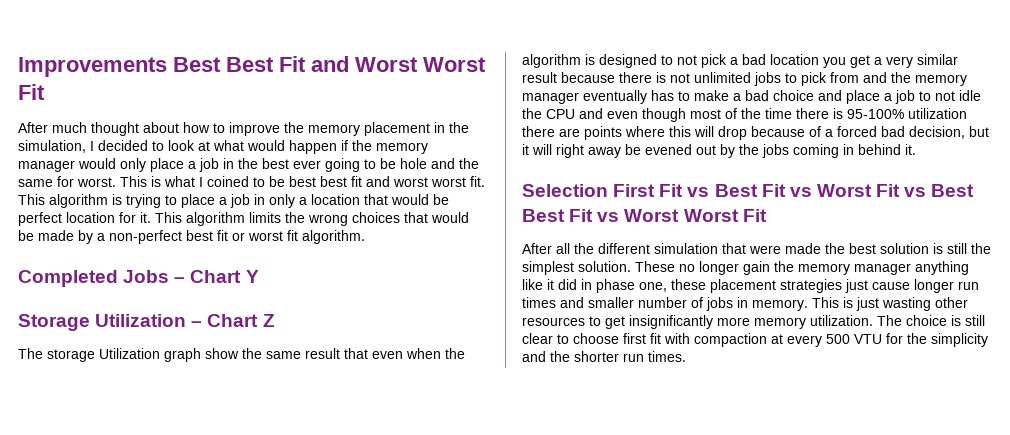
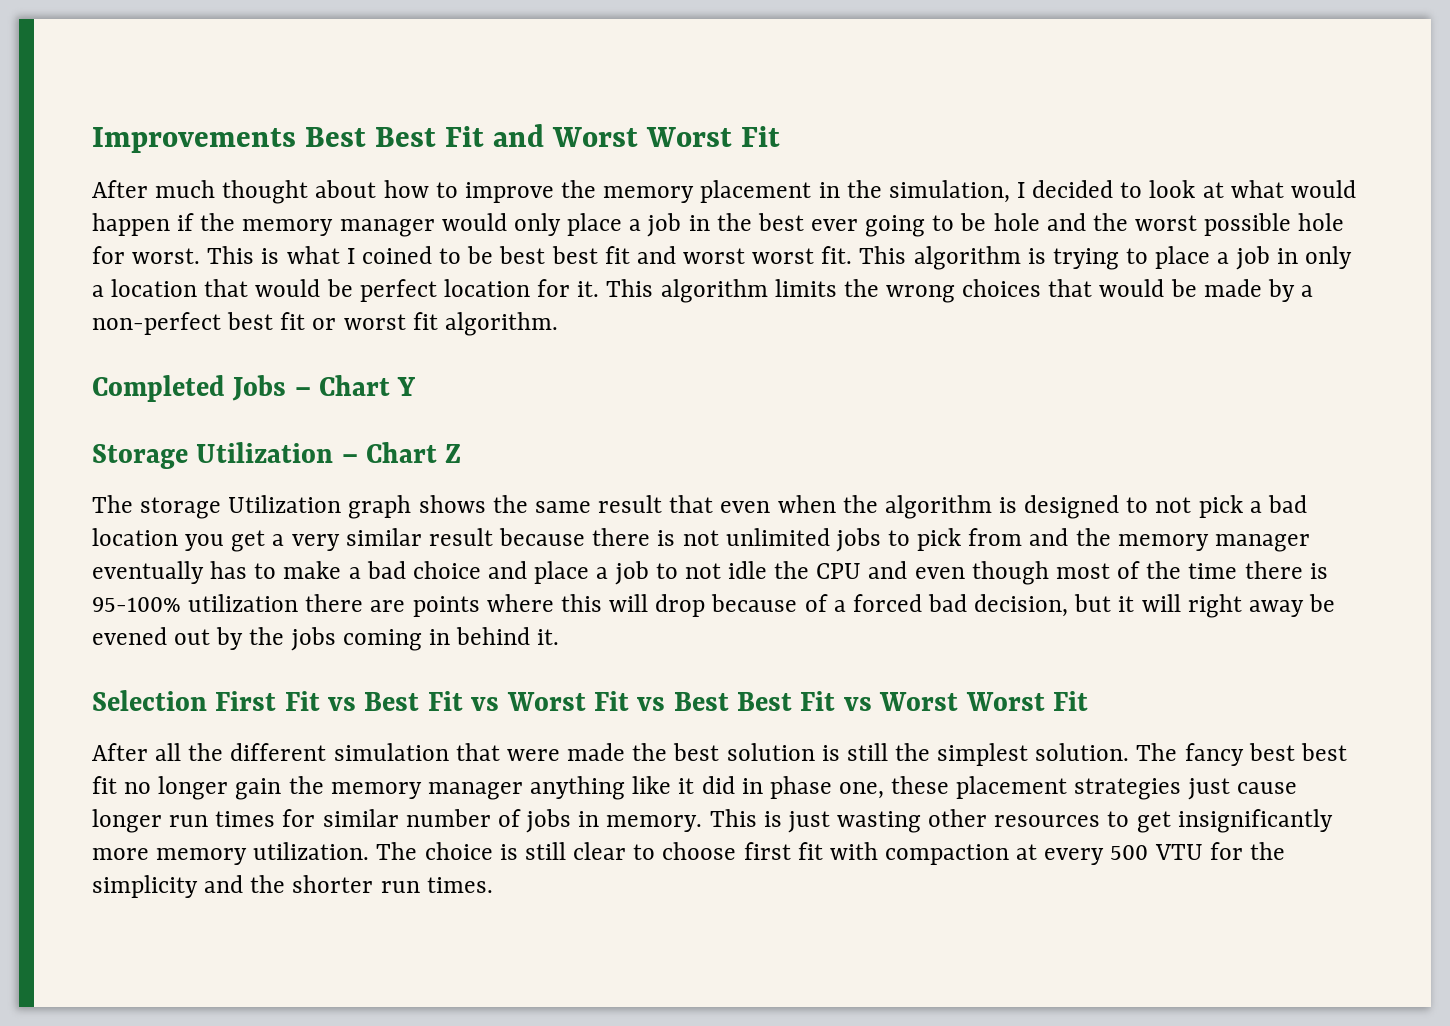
- After much thought about how to improve the memory placement in the simulation, I decided to look at what would happen if the memory manager would only place a job in the best ever going to be hole and the same for worst.
+ After much thought about how to improve the memory placement in the simulation, I decided to look at what would happen if the memory manager would only place a job in the best ever going to be hole and the worst possible hole for worst.
- The storage Utilization graph show the same result that even when the algorithm is designed to not pick a bad location you get a very similar result because there is not unlimited jobs to pick from and the memory manager eventually has to make a bad choice and place a job to not idle the CPU and even though most of the time there is 95-100% utilization there are points where this will drop because of a forced bad decision, but it will right away be evened out by the jobs coming in behind it.
+ The storage Utilization graph shows the same result that even when the algorithm is designed to not pick a bad location you get a very similar result because there is not unlimited jobs to pick from and the memory manager eventually has to make a bad choice and place a job to not idle the CPU and even though most of the time there is 95-100% utilization there are points where this will drop because of a forced bad decision, but it will right away be evened out by the jobs coming in behind it.
- These no longer gain the memory manager anything like it did in phase one, these placement strategies just cause longer run times and smaller number of jobs in memory.
+ The fancy best best fit no longer gain the memory manager anything like it did in phase one, these placement strategies just cause longer run times for similar number of jobs in memory.

